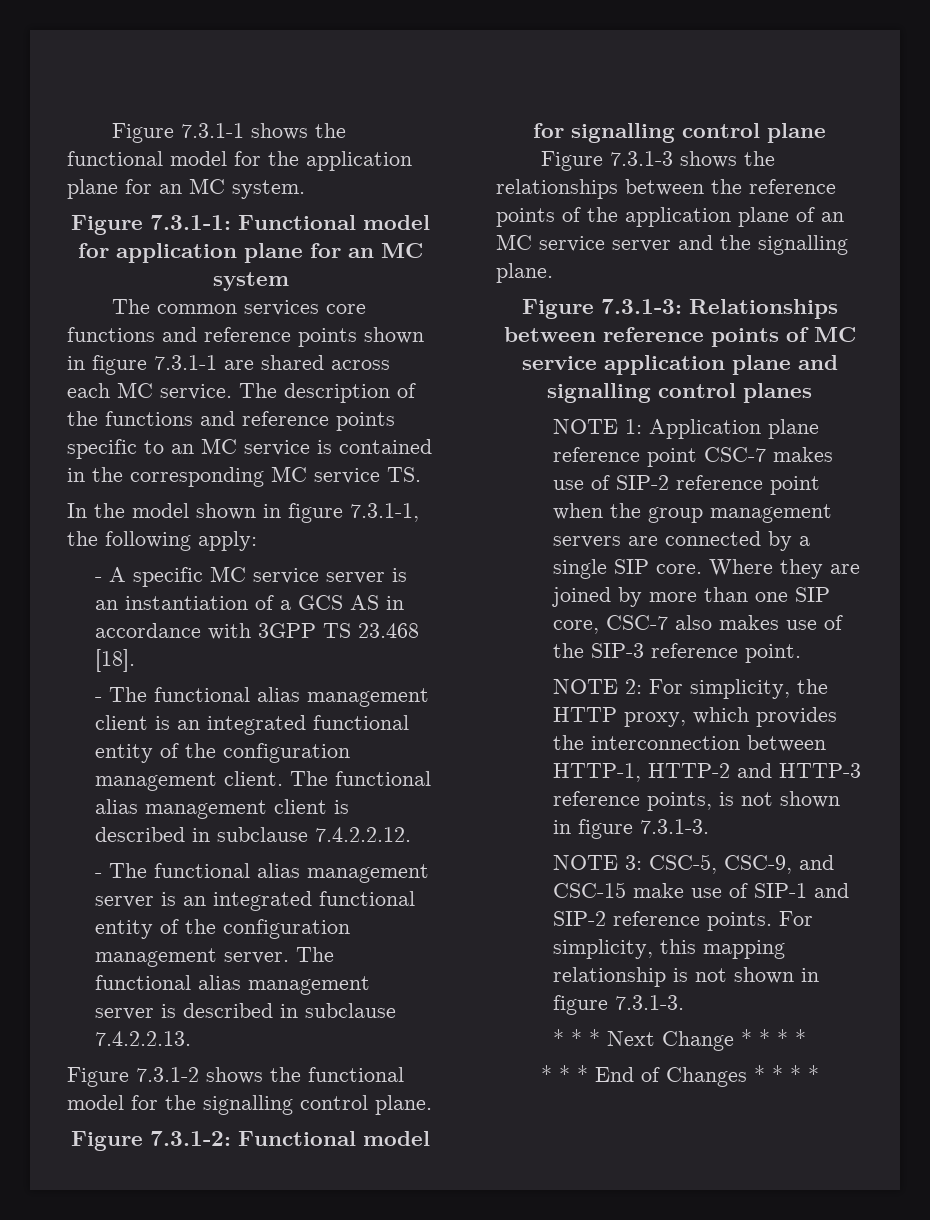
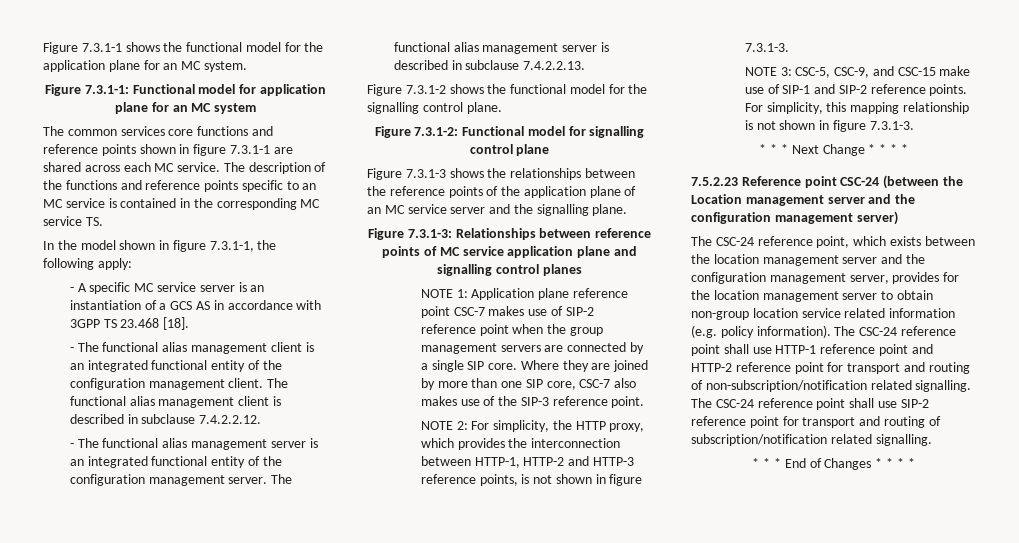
+ 7.5.2.23 Reference point CSC-24 (between the Location management server and the configuration management server)
+ The CSC-24 reference point, which exists between the location management server and the configuration management server, provides for the location management server to obtain non-group location service related information (e.g. policy information). The CSC-24 reference point shall use HTTP-1 reference point and HTTP-2 reference point for transport and routing of non-subscription/notification related signalling. The CSC-24 reference point shall use SIP-2 reference point for transport and routing of subscription/notification related signalling.

